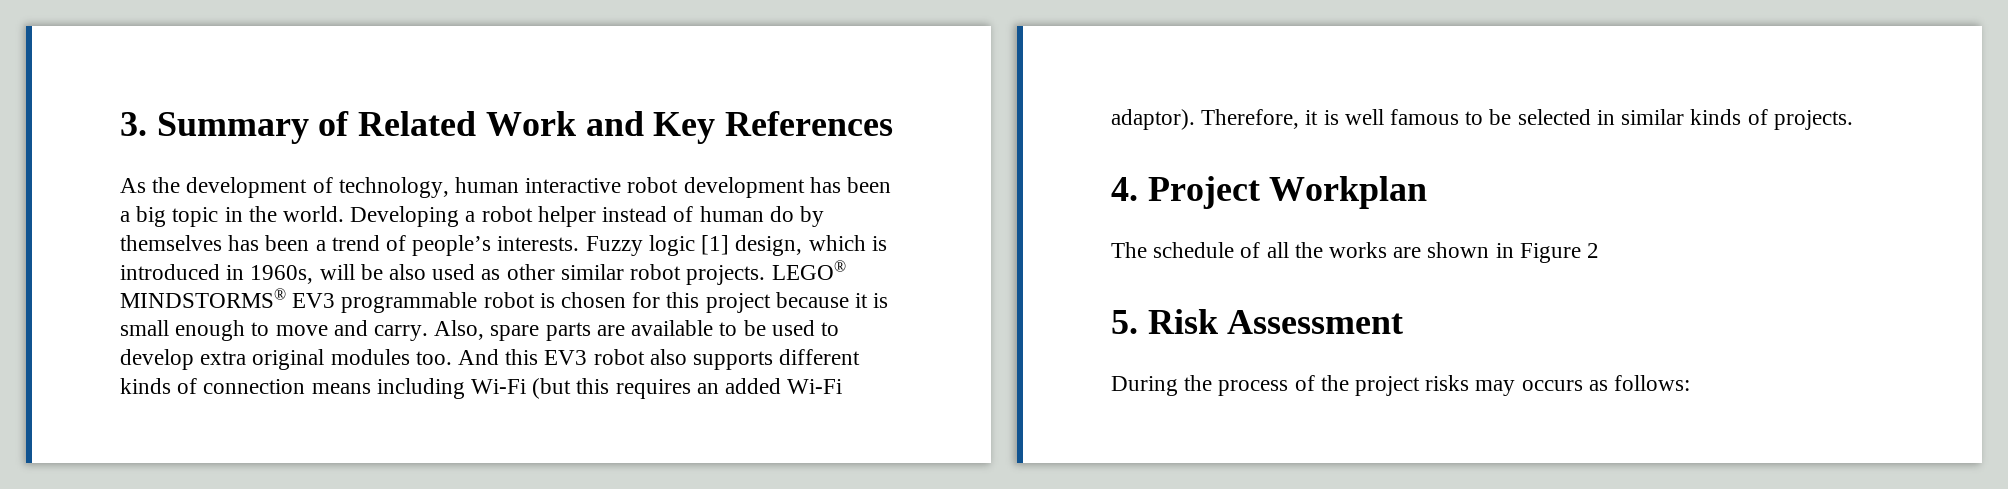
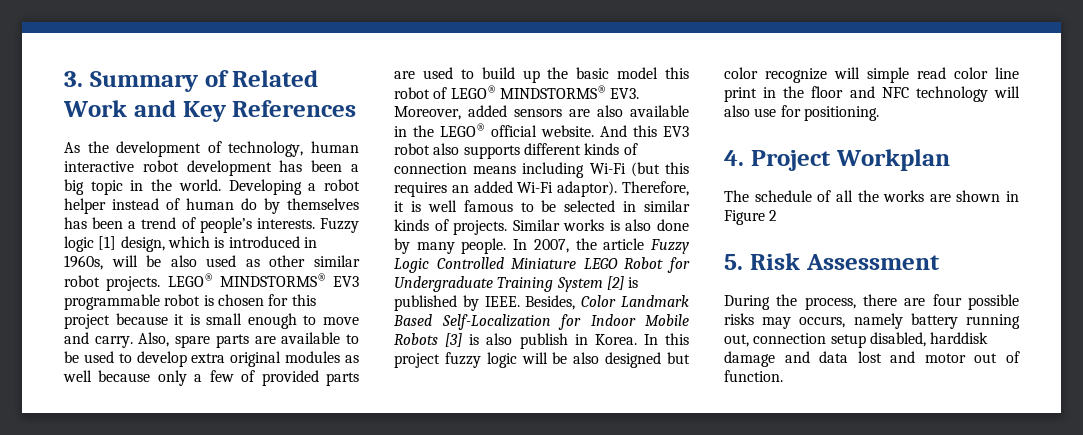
- Also, spare parts are available to be used to develop extra original modules too.
+ Also, spare parts are available to be used to develop extra original modules as well because only a few of provided parts are used to build up the basic model this robot of LEGO® MINDSTORMS® EV3. Moreover, added sensors are also available in the LEGO® official website.
+ Similar works is also done by many people. In 2007, the article Fuzzy Logic Controlled Miniature LEGO Robot for Undergraduate Training System [2] is published by IEEE. Besides, Color Landmark Based Self-Localization for Indoor Mobile Robots [3] is also publish in Korea. In this project fuzzy logic will be also designed but color recognize will simple read color line print in the floor and NFC technology will also use for positioning.
- During the process of the project risks may occurs as follows:
+ During the process, there are four possible risks may occurs, namely battery running out, connection setup disabled, harddisk damage and data lost and motor out of function.

